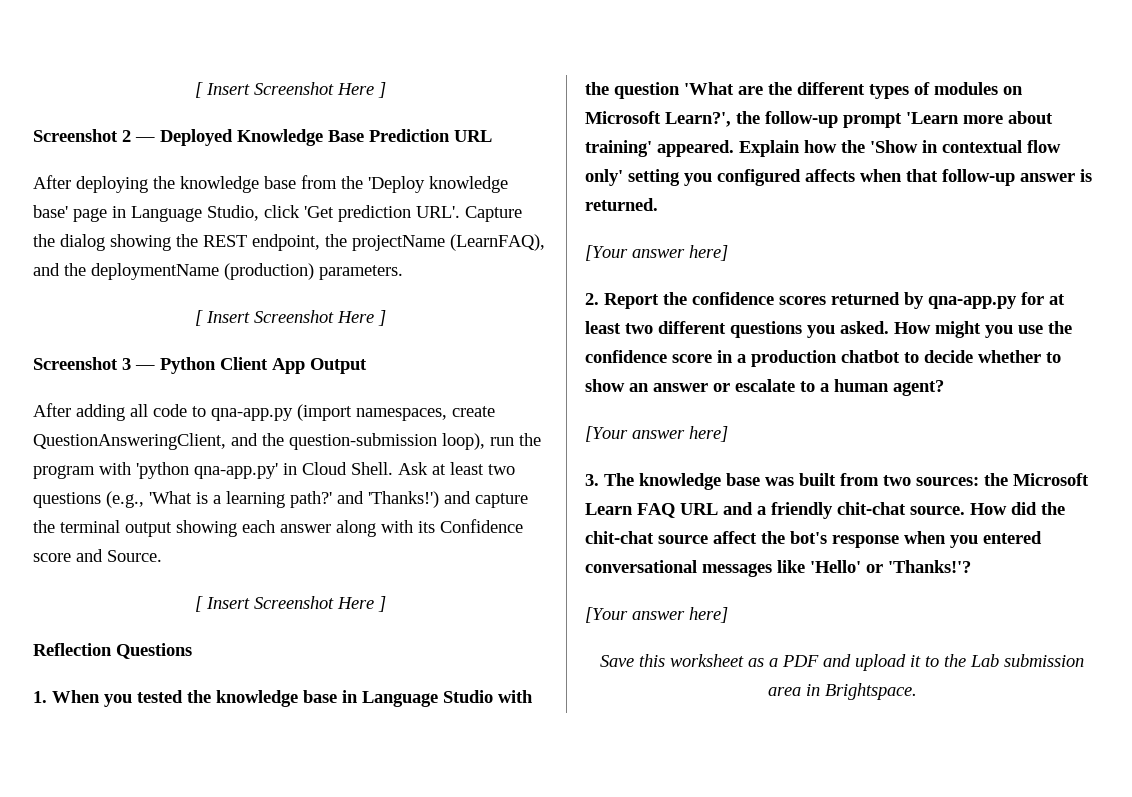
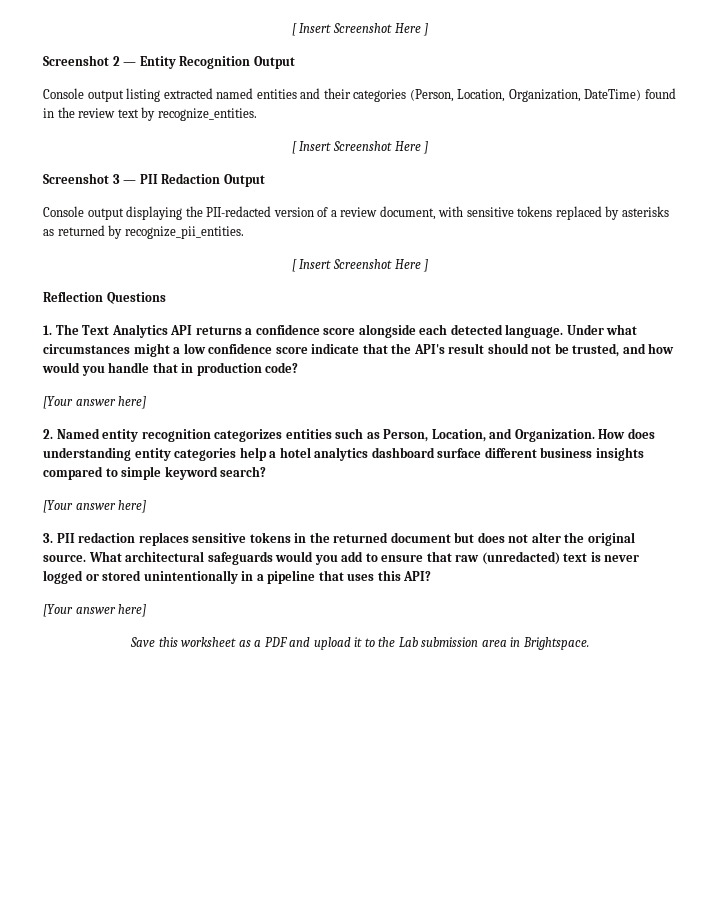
- Screenshot 2 — Deployed Knowledge Base Prediction URL
- After deploying the knowledge base from the 'Deploy knowledge base' page in Language Studio, click 'Get prediction URL'. Capture the dialog showing the REST endpoint, the projectName (LearnFAQ), and the deploymentName (production) parameters.
+ Screenshot 2 — Entity Recognition Output
+ Console output listing extracted named entities and their categories (Person, Location, Organization, DateTime) found in the review text by recognize_entities.
- Screenshot 3 — Python Client App Output
- After adding all code to qna-app.py (import namespaces, create QuestionAnsweringClient, and the question-submission loop), run the program with 'python qna-app.py' in Cloud Shell. Ask at least two questions (e.g., 'What is a learning path?' and 'Thanks!') and capture the terminal output showing each answer along with its Confidence score and Source.
+ Screenshot 3 — PII Redaction Output
+ Console output displaying the PII-redacted version of a review document, with sensitive tokens replaced by asterisks as returned by recognize_pii_entities.
- 1. When you tested the knowledge base in Language Studio with the question 'What are the different types of modules on Microsoft Learn?', the follow-up prompt 'Learn more about training' appeared. Explain how the 'Show in contextual flow only' setting you configured affects when that follow-up answer is returned.
+ 1. The Text Analytics API returns a confidence score alongside each detected language. Under what circumstances might a low confidence score indicate that the API's result should not be trusted, and how would you handle that in production code?
  [Your answer here]
- 2. Report the confidence scores returned by qna-app.py for at least two different questions you asked. How might you use the confidence score in a production chatbot to decide whether to show an answer or escalate to a human agent?
+ 2. Named entity recognition categorizes entities such as Person, Location, and Organization. How does understanding entity categories help a hotel analytics dashboard surface different business insights compared to simple keyword search?
  [Your answer here]
- 3. The knowledge base was built from two sources: the Microsoft Learn FAQ URL and a friendly chit-chat source. How did the chit-chat source affect the bot's response when you entered conversational messages like 'Hello' or 'Thanks!'?
+ 3. PII redaction replaces sensitive tokens in the returned document but does not alter the original source. What architectural safeguards would you add to ensure that raw (unredacted) text is never logged or stored unintentionally in a pipeline that uses this API?

